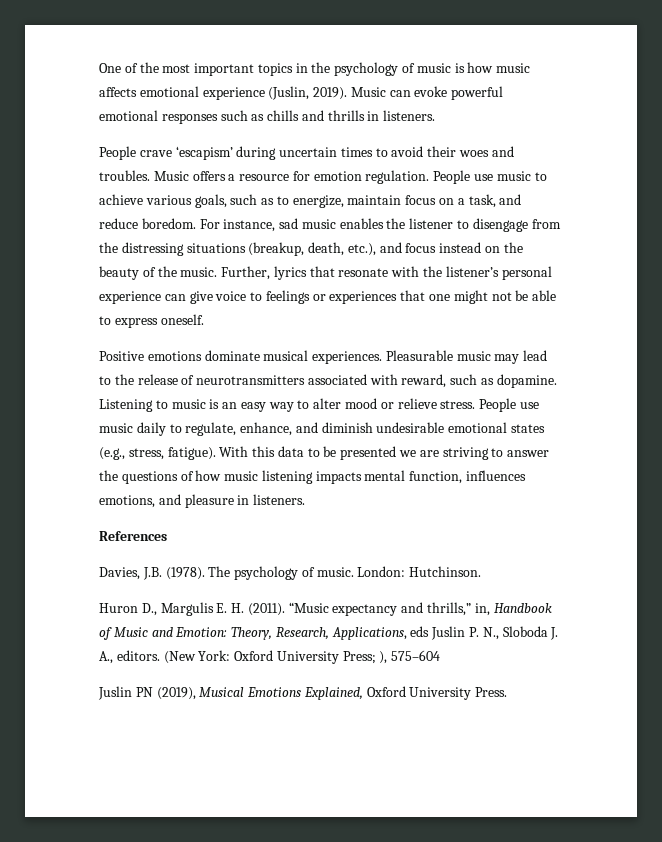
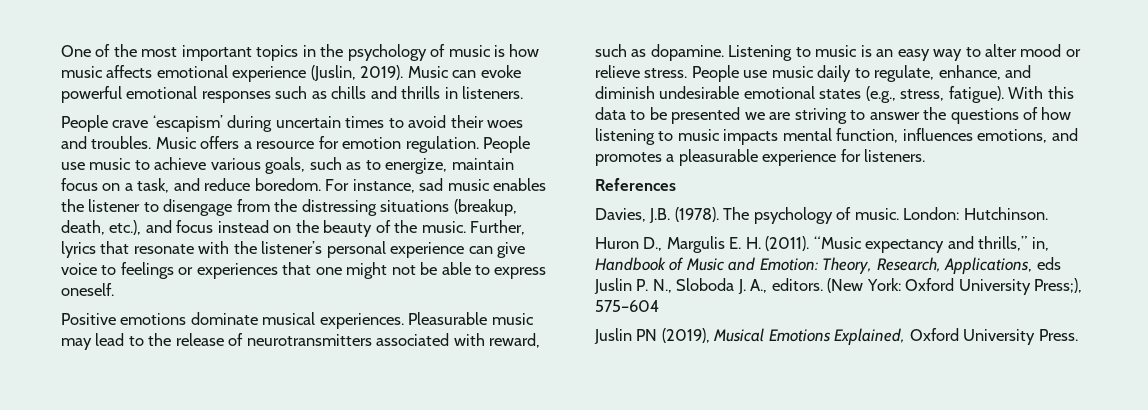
- With this data to be presented we are striving to answer the questions of how music listening impacts mental function, influences emotions, and pleasure in listeners.
+ With this data to be presented we are striving to answer the questions of how listening to music impacts mental function, influences emotions, and promotes a pleasurable experience for listeners.
- (New York: Oxford University Press; ), 575–604
+ (New York: Oxford University Press;), 575–604

